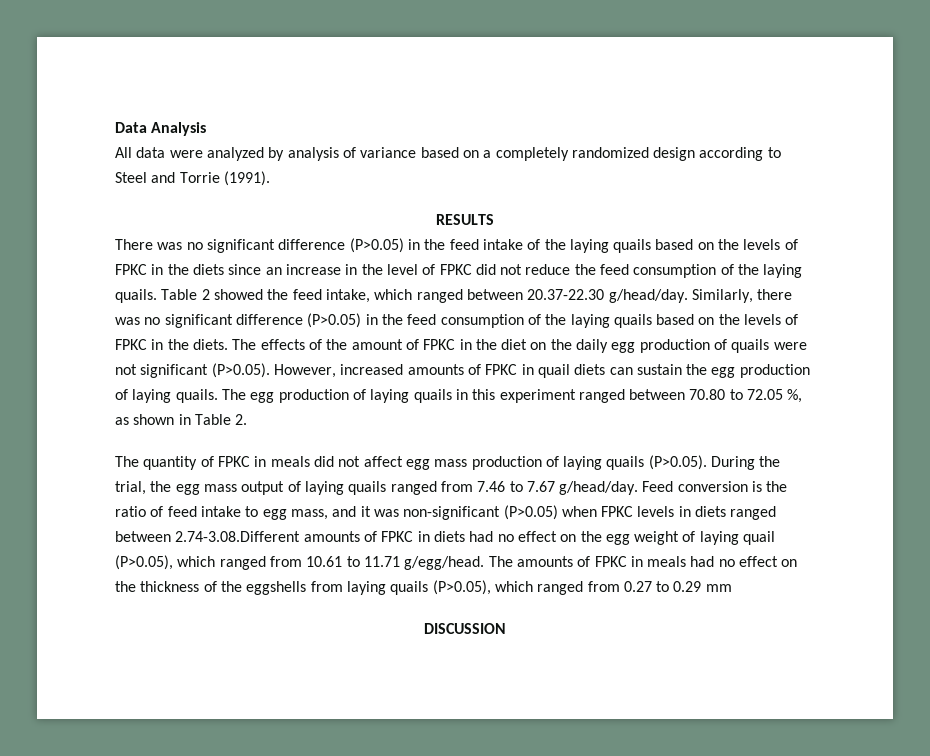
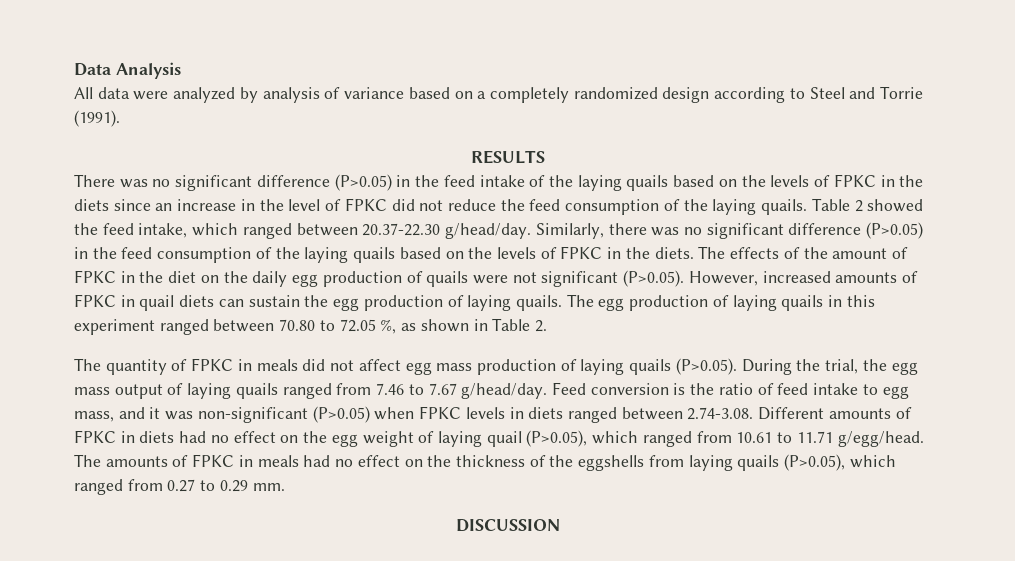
- Feed conversion is the ratio of feed intake to egg mass, and it was non-significant (P>0.05) when FPKC levels in diets ranged between 2.74-3.08.Different amounts of FPKC in diets had no effect on the egg weight of laying quail (P>0.05), which ranged from 10.61 to 11.71 g/egg/head.
+ Feed conversion is the ratio of feed intake to egg mass, and it was non-significant (P>0.05) when FPKC levels in diets ranged between 2.74-3.08. Different amounts of FPKC in diets had no effect on the egg weight of laying quail (P>0.05), which ranged from 10.61 to 11.71 g/egg/head.
- The amounts of FPKC in meals had no effect on the thickness of the eggshells from laying quails (P>0.05), which ranged from 0.27 to 0.29 mm
+ The amounts of FPKC in meals had no effect on the thickness of the eggshells from laying quails (P>0.05), which ranged from 0.27 to 0.29 mm.

